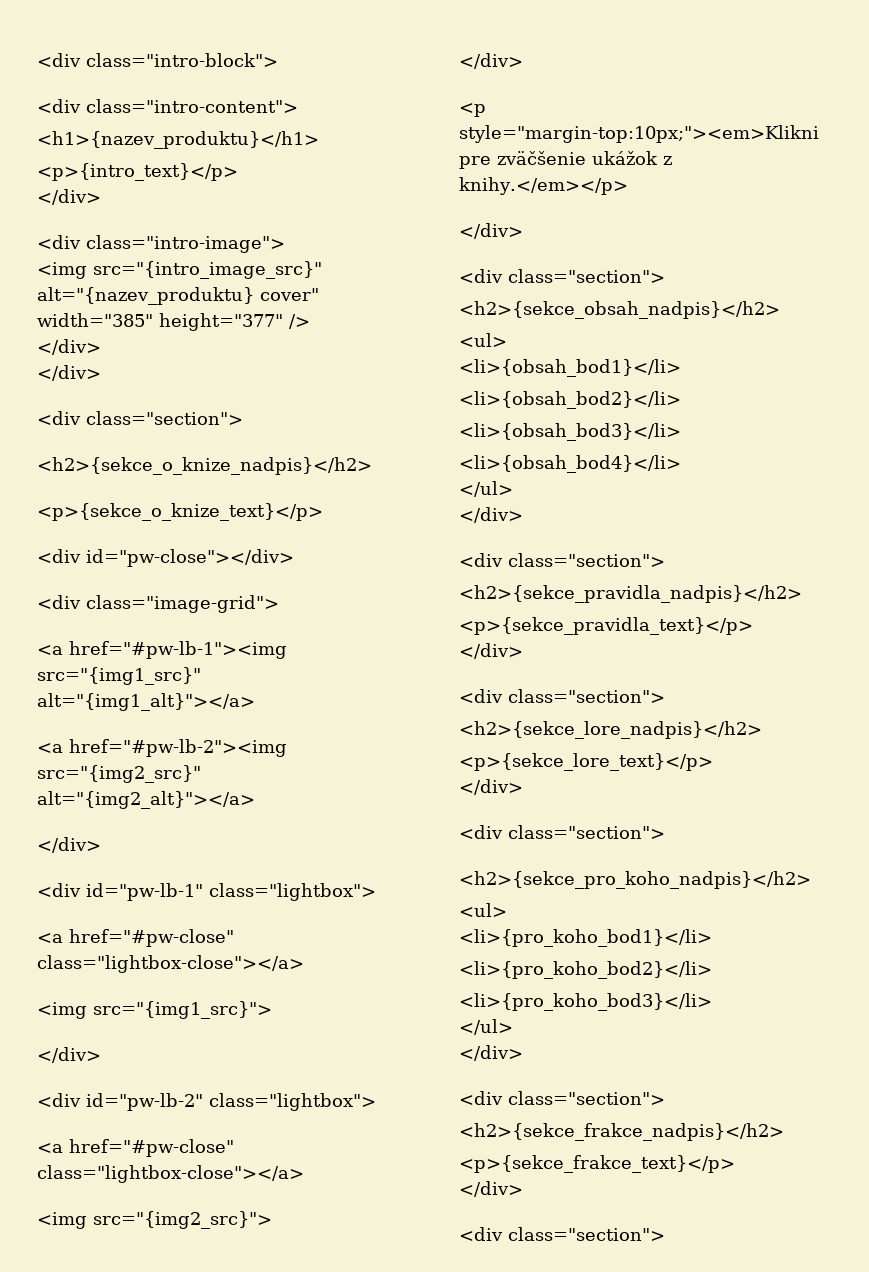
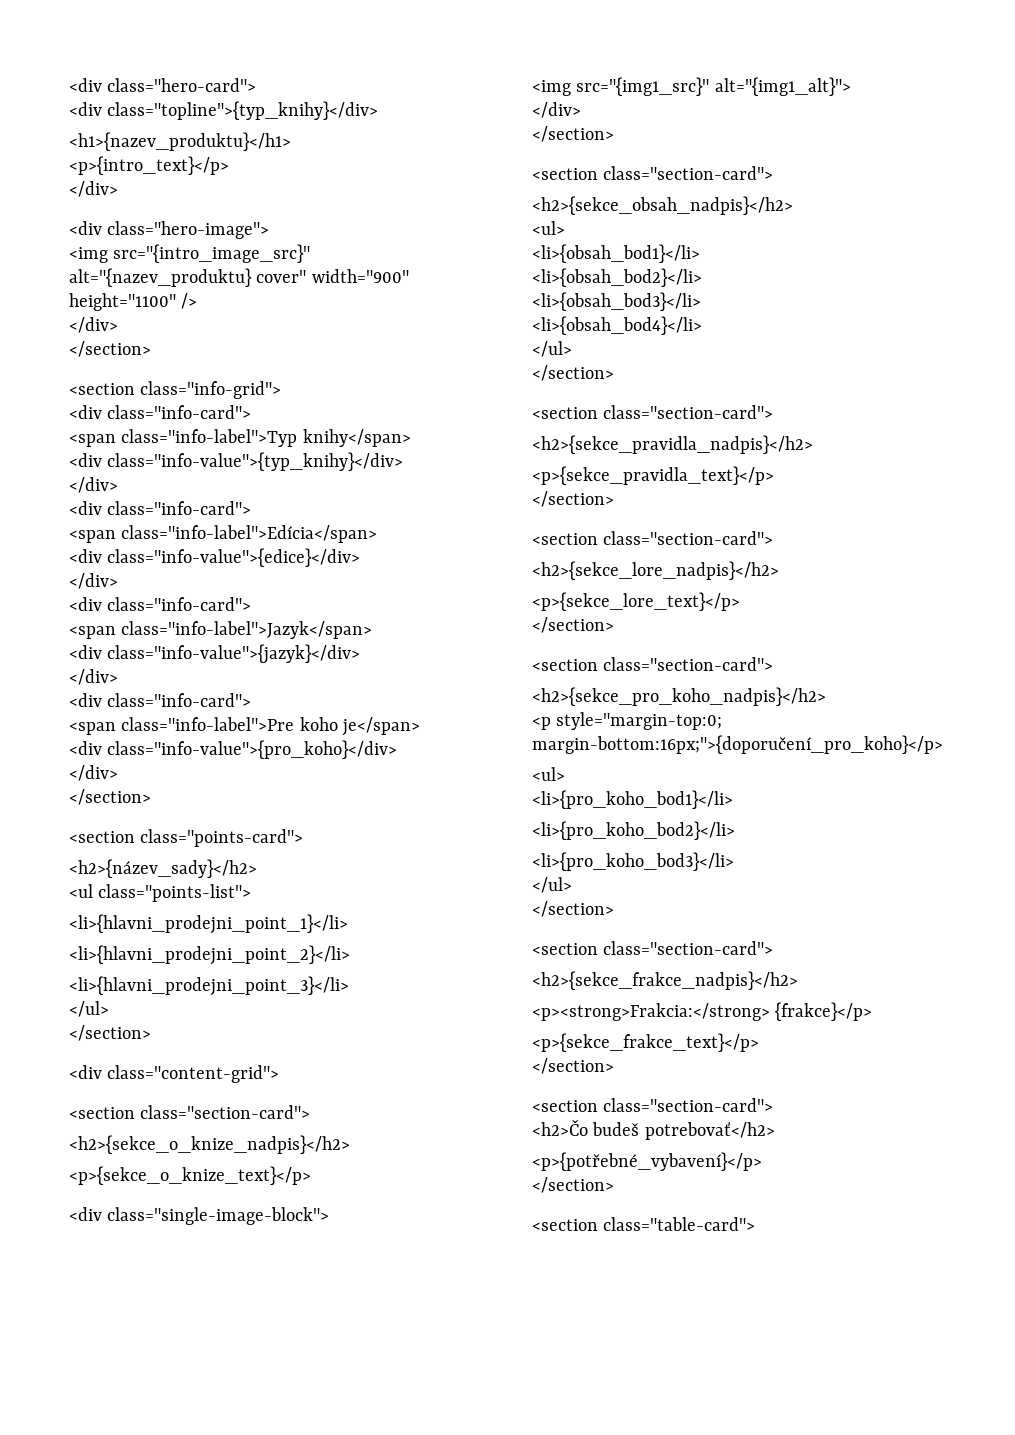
- <div class="intro-block">
- <div class="intro-content">
+ <div class="hero-card">
+ <div class="topline">{typ_knihy}</div>
- <div class="intro-image">
+ <div class="hero-image">
- <img src="{intro_image_src}" alt="{nazev_produktu} cover" width="385" height="377" />
+ <img src="{intro_image_src}" alt="{nazev_produktu} cover" width="900" height="1100" />
  </div>
+ </section>
+ <section class="info-grid">
+ <div class="info-card">
+ <span class="info-label">Typ knihy</span>
+ <div class="info-value">{typ_knihy}</div>
  </div>
- <div class="section">
+ <div class="info-card">
+ <span class="info-label">Edícia</span>
+ <div class="info-value">{edice}</div>
+ </div>
+ <div class="info-card">
+ <span class="info-label">Jazyk</span>
+ <div class="info-value">{jazyk}</div>
+ </div>
+ <div class="info-card">
+ <span class="info-label">Pre koho je</span>
+ <div class="info-value">{pro_koho}</div>
+ </div>
+ </section>
+ <section class="points-card">
+ <h2>{název_sady}</h2>
+ <ul class="points-list">
+ <li>{hlavni_prodejni_point_1}</li>
+ <li>{hlavni_prodejni_point_2}</li>
+ <li>{hlavni_prodejni_point_3}</li>
+ </ul>
+ </section>
+ <div class="content-grid">
+ <section class="section-card">
  <h2>{sekce_o_knize_nadpis}</h2>
  <p>{sekce_o_knize_text}</p>
- <div id="pw-close"></div>
- <div class="image-grid">
- <a href="#pw-lb-1"><img src="{img1_src}" alt="{img1_alt}"></a>
- <a href="#pw-lb-2"><img src="{img2_src}" alt="{img2_alt}"></a>
+ <div class="single-image-block">
+ <img src="{img1_src}" alt="{img1_alt}">
  </div>
- <div id="pw-lb-1" class="lightbox">
- <a href="#pw-close" class="lightbox-close"></a>
- <img src="{img1_src}">
- </div>
- <div id="pw-lb-2" class="lightbox">
- <a href="#pw-close" class="lightbox-close"></a>
- <img src="{img2_src}">
- </div>
- <p style="margin-top:10px;"><em>Klikni pre zväčšenie ukážok z knihy.</em></p>
- </div>
- <div class="section">
+ </section>
+ <section class="section-card">
  <li>{obsah_bod4}</li>
  </ul>
- </div>
- <div class="section">
+ </section>
+ <section class="section-card">
  <p>{sekce_pravidla_text}</p>
- </div>
- <div class="section">
+ </section>
+ <section class="section-card">
  <p>{sekce_lore_text}</p>
- </div>
- <div class="section">
+ </section>
+ <section class="section-card">
  <h2>{sekce_pro_koho_nadpis}</h2>
+ <p style="margin-top:0; margin-bottom:16px;">{doporučení_pro_koho}</p>
  <li>{pro_koho_bod3}</li>
  </ul>
- </div>
- <div class="section">
+ </section>
+ <section class="section-card">
+ <p><strong>Frakcia:</strong> {frakce}</p>
  <p>{sekce_frakce_text}</p>
- </div>
- <div class="section">
+ </section>
+ <section class="section-card">
+ <h2>Čo budeš potrebovať</h2>
+ <p>{potřebné_vybavení}</p>
+ </section>
+ <section class="table-card">

